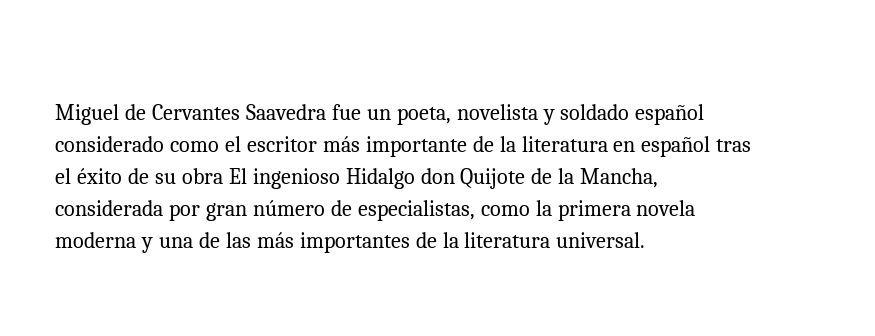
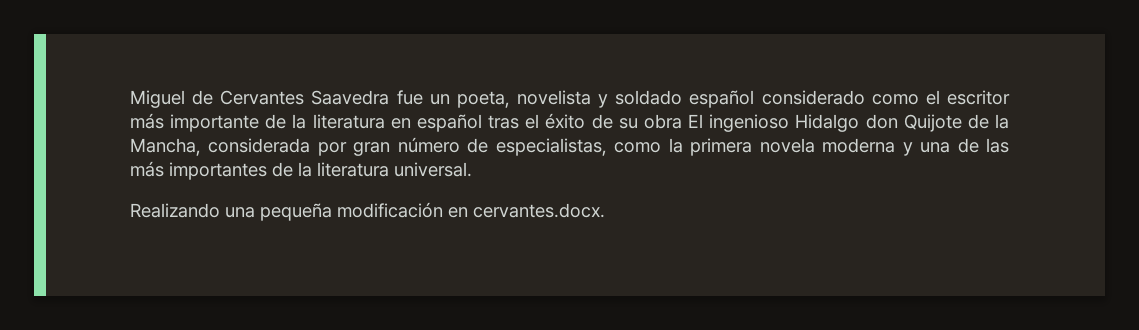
+ Realizando una pequeña modificación en cervantes.docx.

